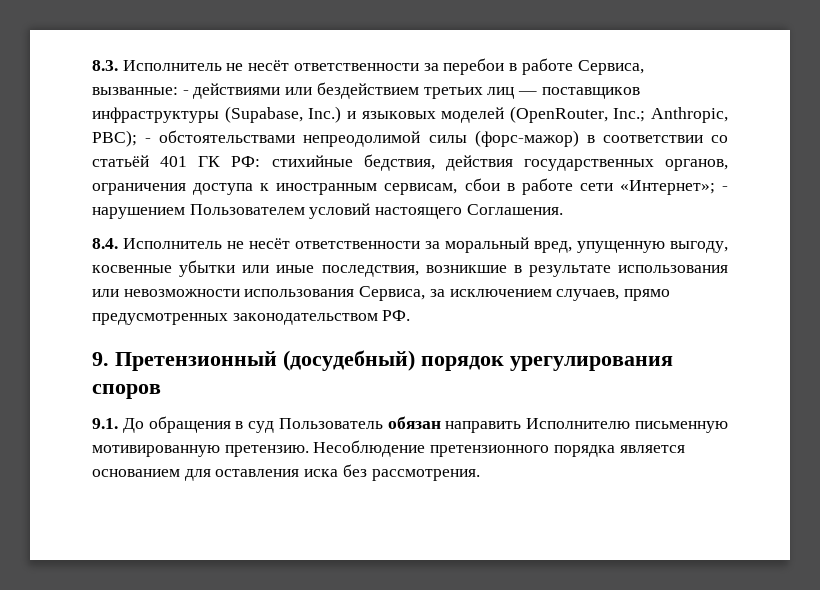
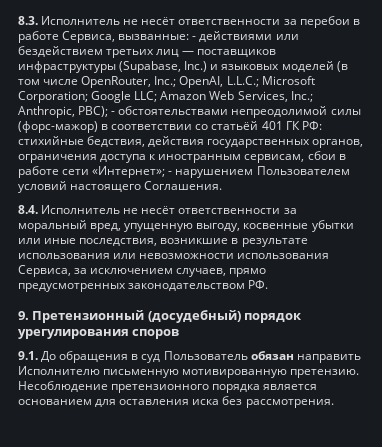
- - действиями или бездействием третьих лиц — поставщиков инфраструктуры (Supabase, Inc.) и языковых моделей (OpenRouter, Inc.;
+ - действиями или бездействием третьих лиц — поставщиков инфраструктуры (Supabase, Inc.) и языковых моделей (в том числе OpenRouter, Inc.; OpenAI, L.L.C.; Microsoft Corporation; Google LLC; Amazon Web Services, Inc.;

